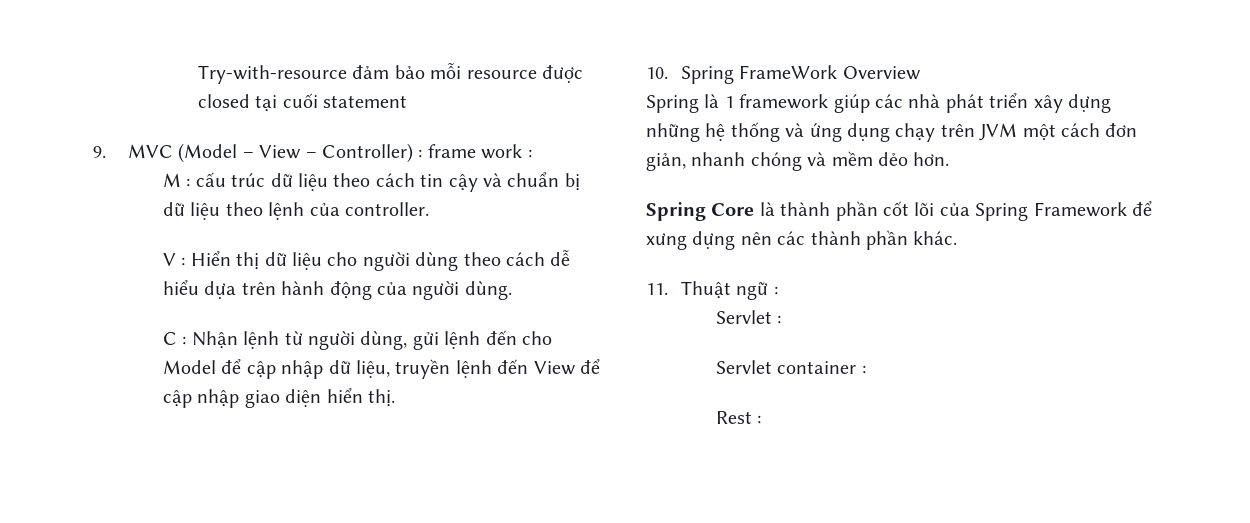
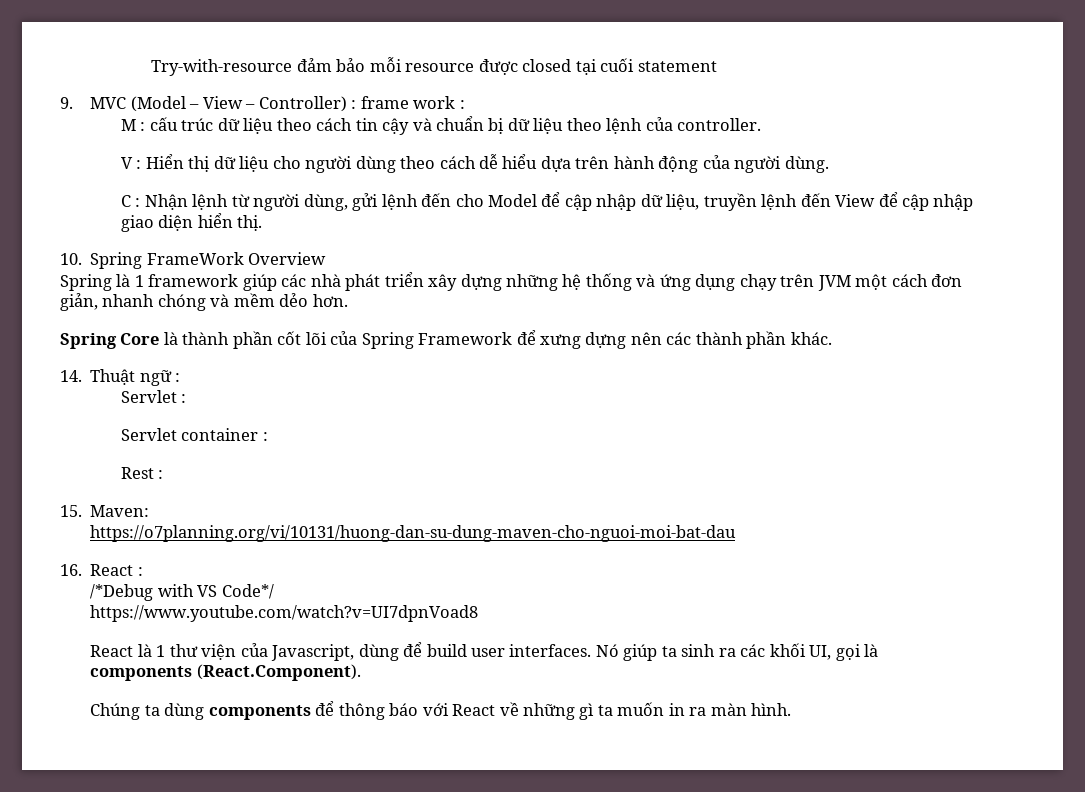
- 11. Thuật ngữ :
+ 14. Thuật ngữ :
+ 15. Maven:
+ https://o7planning.org/vi/10131/huong-dan-su-dung-maven-cho-nguoi-moi-bat-dau
+ 16. React :
+ /*Debug with VS Code*/
+ https://www.youtube.com/watch?v=UI7dpnVoad8
+ React là 1 thư viện của Javascript, dùng để build user interfaces. Nó giúp ta sinh ra các khối UI, gọi là components (React.Component).
+ Chúng ta dùng components để thông báo với React về những gì ta muốn in ra màn hình.

